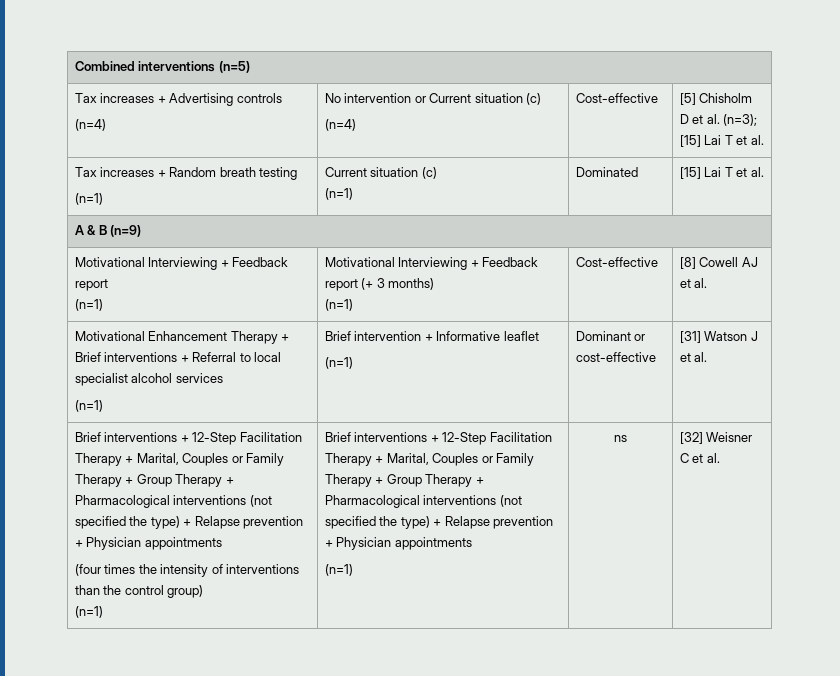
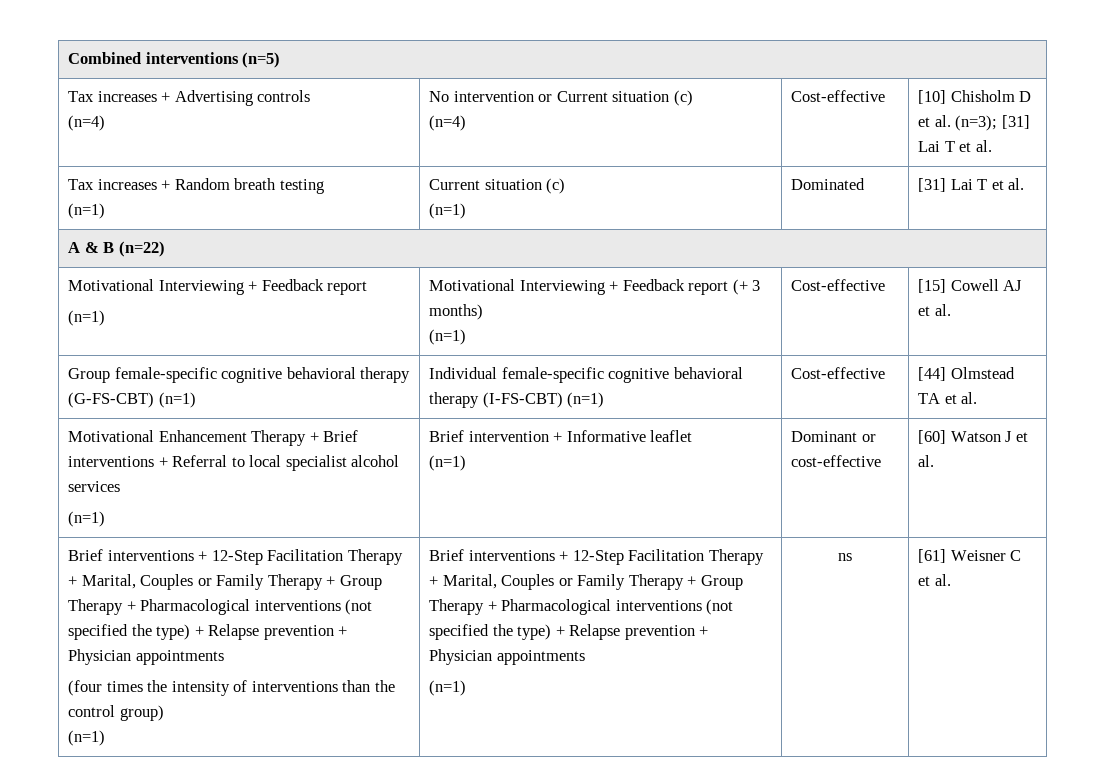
  Tax increases + Advertising controls
  (n=4) | No intervention or Current situation (c)
- (n=4) | Cost-effective | [5] Chisholm D et al. (n=3); [15] Lai T et al.
+ (n=4) | Cost-effective | [10] Chisholm D et al. (n=3); [31] Lai T et al.
  Tax increases + Random breath testing
  (n=1) | Current situation (c)
- (n=1) | Dominated | [15] Lai T et al.
+ (n=1) | Dominated | [31] Lai T et al.
- A & B (n=9)
+ A & B (n=22)
  Motivational Interviewing + Feedback report
  (n=1) | Motivational Interviewing + Feedback report (+ 3 months)
- (n=1) | Cost-effective | [8] Cowell AJ et al.
+ (n=1) | Cost-effective | [15] Cowell AJ et al.
+ Group female-specific cognitive behavioral therapy (G-FS-CBT) (n=1) | Individual female-specific cognitive behavioral therapy (I-FS-CBT) (n=1) | Cost-effective | [44] Olmstead TA et al.
  Motivational Enhancement Therapy + Brief interventions + Referral to local specialist alcohol services
  (n=1) | Brief intervention + Informative leaflet
- (n=1) | Dominant or cost-effective | [31] Watson J et al.
+ (n=1) | Dominant or cost-effective | [60] Watson J et al.
- [32] Weisner C et al.
+ [61] Weisner C et al.

